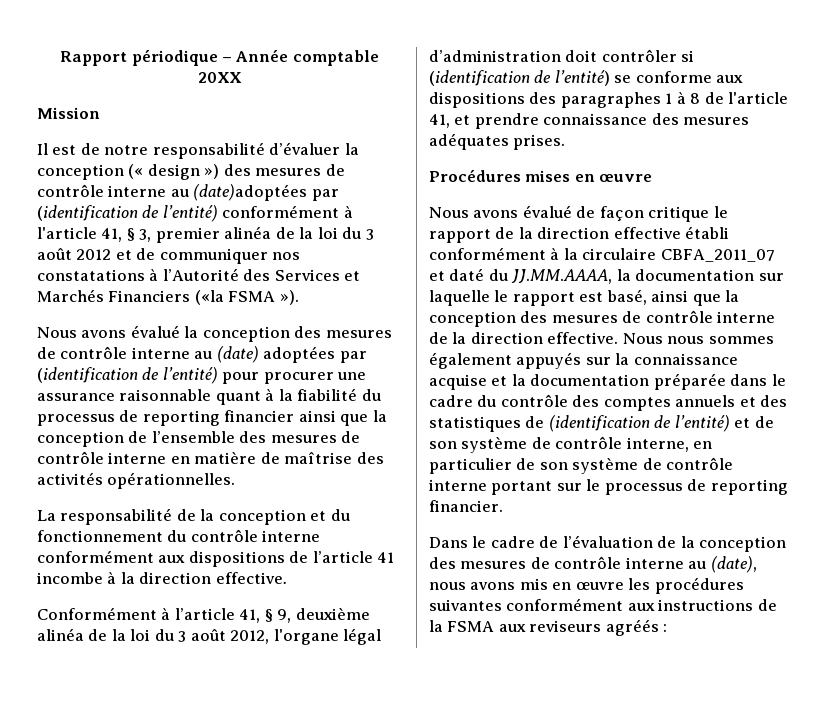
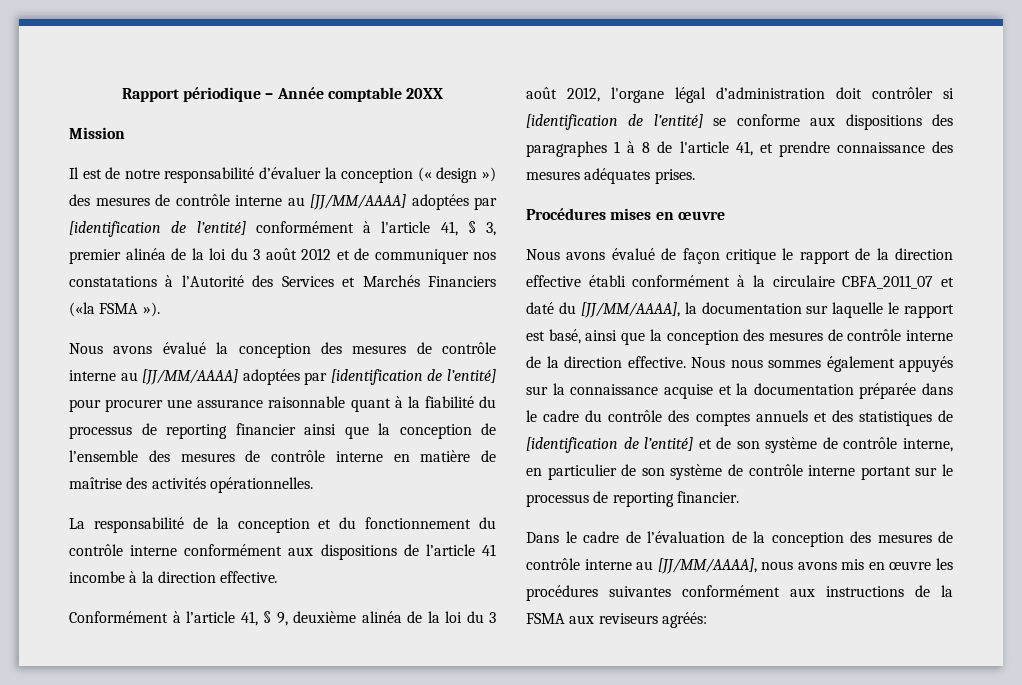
- Il est de notre responsabilité d’évaluer la conception (« design ») des mesures de contrôle interne au (date)adoptées par (identification de l’entité) conformément à l'article 41, § 3, premier alinéa de la loi du 3 août 2012 et de communiquer nos constatations à l’Autorité des Services et Marchés Financiers («la FSMA »).
+ Il est de notre responsabilité d’évaluer la conception (« design ») des mesures de contrôle interne au [JJ/MM/AAAA] adoptées par [identification de l’entité] conformément à l'article 41, § 3, premier alinéa de la loi du 3 août 2012 et de communiquer nos constatations à l’Autorité des Services et Marchés Financiers («la FSMA »).
- Nous avons évalué la conception des mesures de contrôle interne au (date) adoptées par (identification de l’entité) pour procurer une assurance raisonnable quant à la fiabilité du processus de reporting financier ainsi que la conception de l’ensemble des mesures de contrôle interne en matière de maîtrise des activités opérationnelles.
+ Nous avons évalué la conception des mesures de contrôle interne au [JJ/MM/AAAA] adoptées par [identification de l’entité] pour procurer une assurance raisonnable quant à la fiabilité du processus de reporting financier ainsi que la conception de l’ensemble des mesures de contrôle interne en matière de maîtrise des activités opérationnelles.
- Conformément à l’article 41, § 9, deuxième alinéa de la loi du 3 août 2012, l'organe légal d’administration doit contrôler si (identification de l’entité) se conforme aux dispositions des paragraphes 1 à 8 de l'article 41, et prendre connaissance des mesures adéquates prises.
+ Conformément à l’article 41, § 9, deuxième alinéa de la loi du 3 août 2012, l'organe légal d’administration doit contrôler si [identification de l’entité] se conforme aux dispositions des paragraphes 1 à 8 de l'article 41, et prendre connaissance des mesures adéquates prises.
- Nous avons évalué de façon critique le rapport de la direction effective établi conformément à la circulaire CBFA_2011_07 et daté du JJ.MM.AAAA, la documentation sur laquelle le rapport est basé, ainsi que la conception des mesures de contrôle interne de la direction effective.
+ Nous avons évalué de façon critique le rapport de la direction effective établi conformément à la circulaire CBFA_2011_07 et daté du [JJ/MM/AAAA], la documentation sur laquelle le rapport est basé, ainsi que la conception des mesures de contrôle interne de la direction effective.
- Nous nous sommes également appuyés sur la connaissance acquise et la documentation préparée dans le cadre du contrôle des comptes annuels et des statistiques de (identification de l’entité) et de son système de contrôle interne, en particulier de son système de contrôle interne portant sur le processus de reporting financier.
+ Nous nous sommes également appuyés sur la connaissance acquise et la documentation préparée dans le cadre du contrôle des comptes annuels et des statistiques de [identification de l’entité] et de son système de contrôle interne, en particulier de son système de contrôle interne portant sur le processus de reporting financier.
- Dans le cadre de l’évaluation de la conception des mesures de contrôle interne au (date), nous avons mis en œuvre les procédures suivantes conformément aux instructions de la FSMA aux reviseurs agréés :
+ Dans le cadre de l’évaluation de la conception des mesures de contrôle interne au [JJ/MM/AAAA], nous avons mis en œuvre les procédures suivantes conformément aux instructions de la FSMA aux reviseurs agréés:

